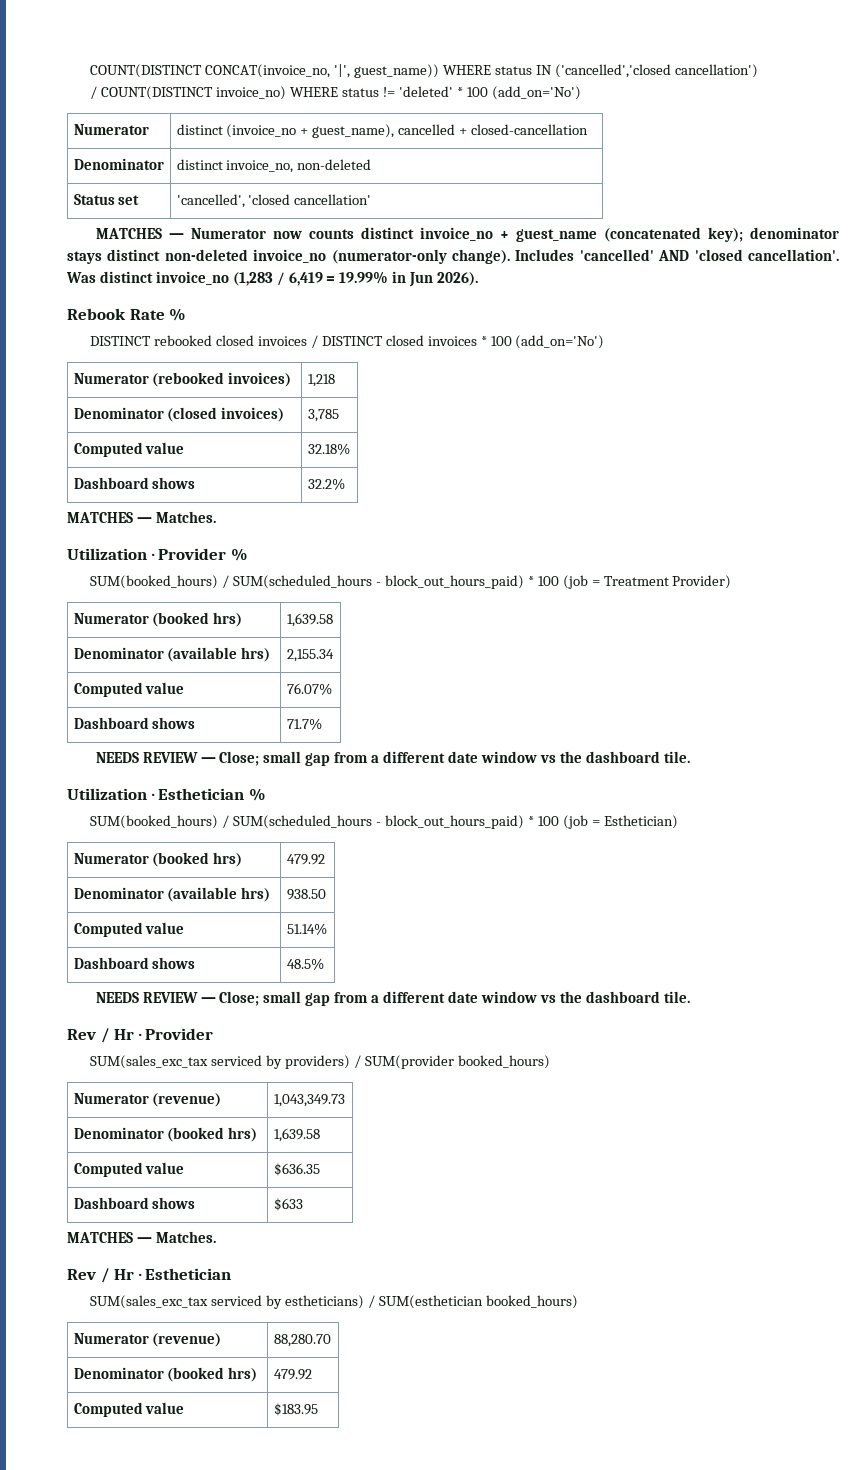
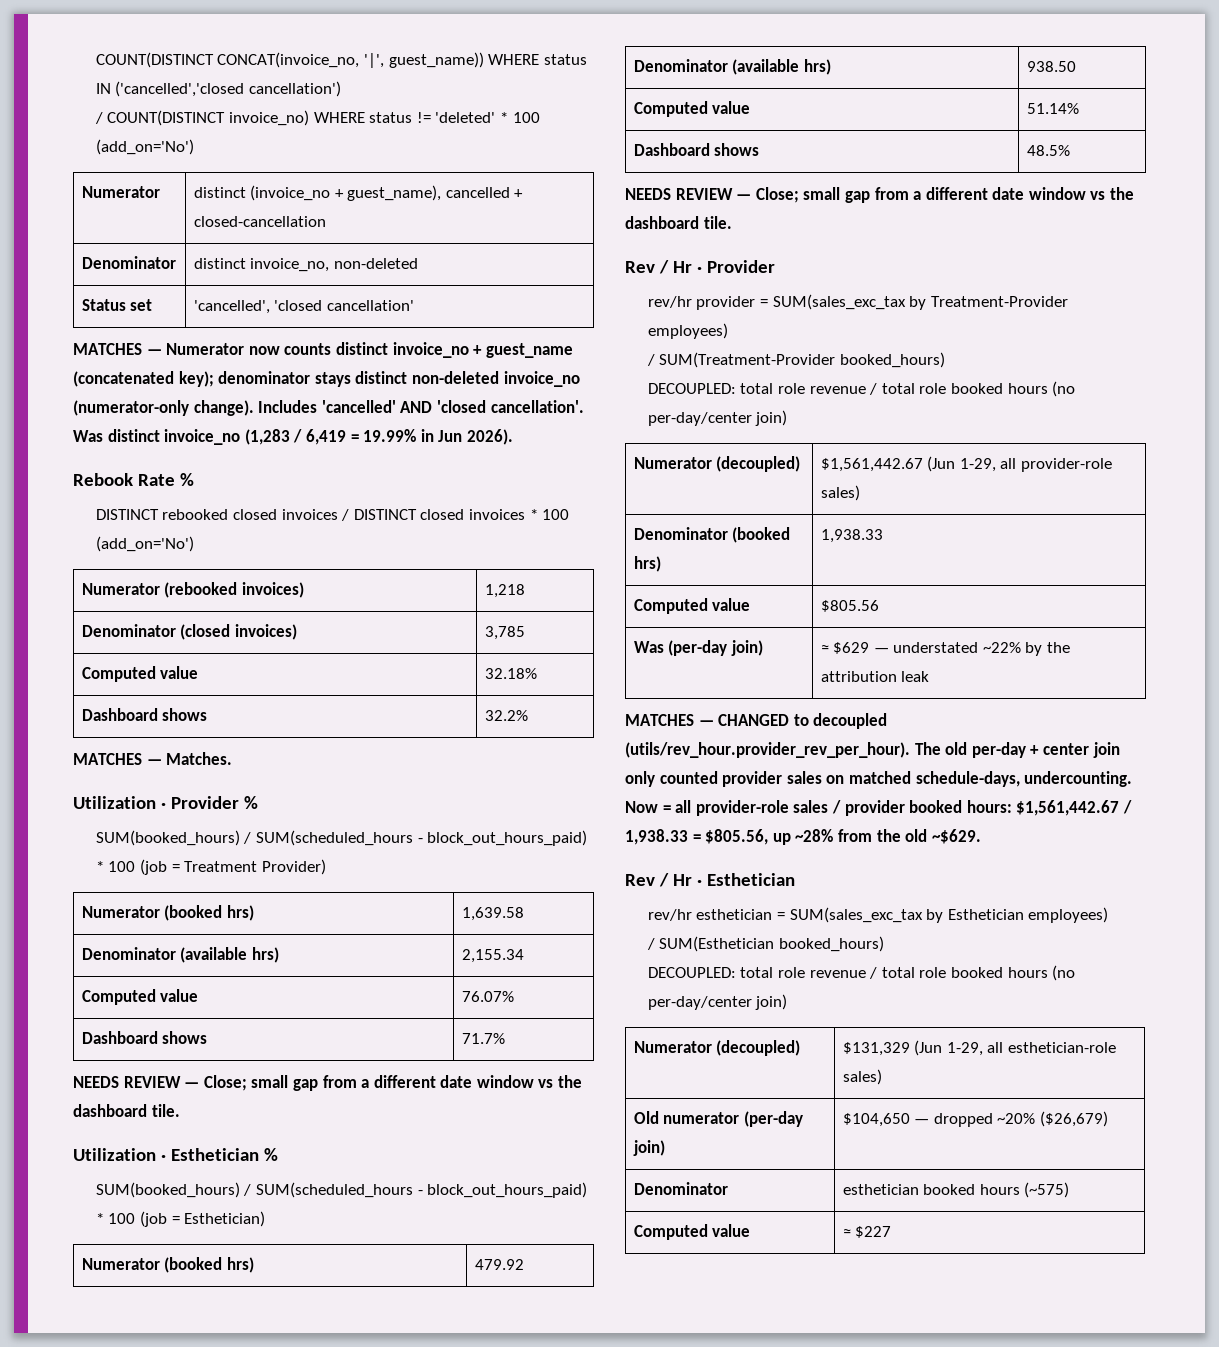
- SUM(sales_exc_tax serviced by providers) / SUM(provider booked_hours)
- Numerator (revenue) | 1,043,349.73
- Denominator (booked hrs) | 1,639.58
- Computed value | $636.35
- Dashboard shows | $633
- MATCHES — Matches.
+ rev/hr provider = SUM(sales_exc_tax by Treatment-Provider employees)
+ / SUM(Treatment-Provider booked_hours)
+ DECOUPLED: total role revenue / total role booked hours (no per-day/center join)
+ Numerator (decoupled) | $1,561,442.67 (Jun 1-29, all provider-role sales)
+ Denominator (booked hrs) | 1,938.33
+ Computed value | $805.56
+ Was (per-day join) | ≈ $629 — understated ~22% by the attribution leak
+ MATCHES — CHANGED to decoupled (utils/rev_hour.provider_rev_per_hour). The old per-day + center join only counted provider sales on matched schedule-days, undercounting. Now = all provider-role sales / provider booked hours: $1,561,442.67 / 1,938.33 = $805.56, up ~28% from the old ~$629.
- SUM(sales_exc_tax serviced by estheticians) / SUM(esthetician booked_hours)
- Numerator (revenue) | 88,280.70
- Denominator (booked hrs) | 479.92
- Computed value | $183.95
+ rev/hr esthetician = SUM(sales_exc_tax by Esthetician employees)
+ / SUM(Esthetician booked_hours)
+ DECOUPLED: total role revenue / total role booked hours (no per-day/center join)
+ Numerator (decoupled) | $131,329 (Jun 1-29, all esthetician-role sales)
+ Old numerator (per-day join) | $104,650 — dropped ~20% ($26,679)
+ Denominator | esthetician booked hours (~575)
+ Computed value | ≈ $227

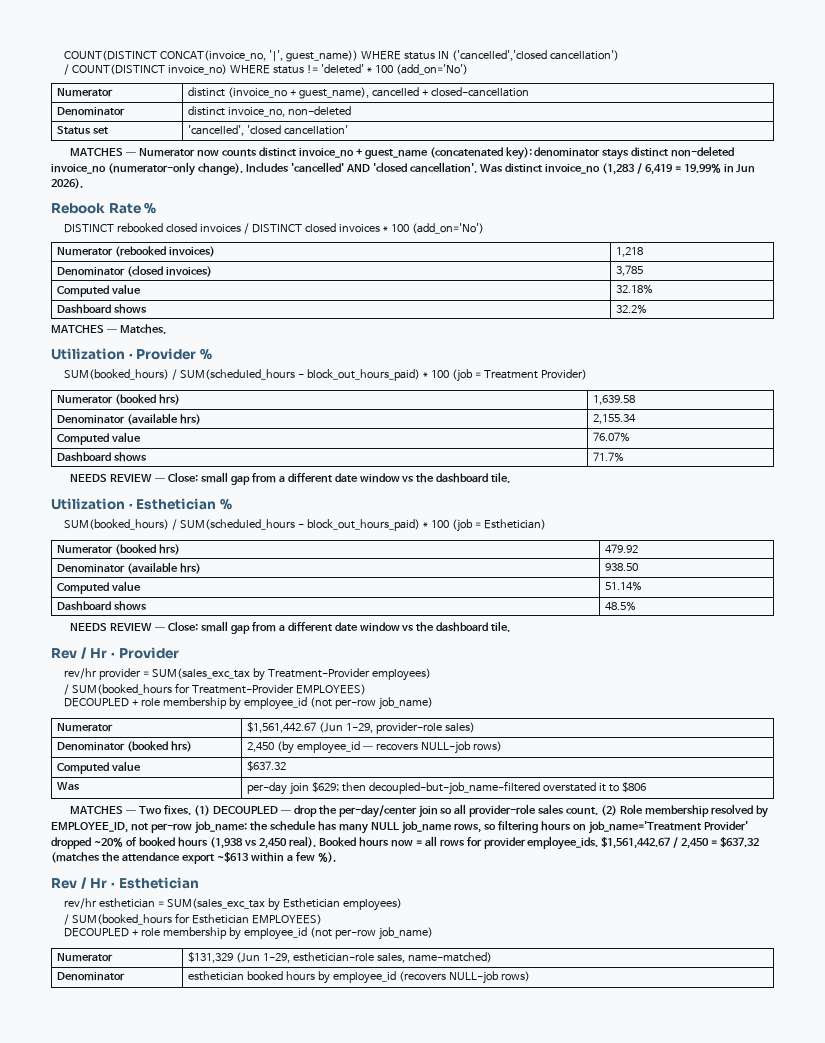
- / SUM(Treatment-Provider booked_hours)
- DECOUPLED: total role revenue / total role booked hours (no per-day/center join)
- Numerator (decoupled) | $1,561,442.67 (Jun 1-29, all provider-role sales)
+ / SUM(booked_hours for Treatment-Provider EMPLOYEES)
+ DECOUPLED + role membership by employee_id (not per-row job_name)
+ Numerator | $1,561,442.67 (Jun 1-29, provider-role sales)
- Denominator (booked hrs) | 1,938.33
- Computed value | $805.56
- Was (per-day join) | ≈ $629 — understated ~22% by the attribution leak
- MATCHES — CHANGED to decoupled (utils/rev_hour.provider_rev_per_hour). The old per-day + center join only counted provider sales on matched schedule-days, undercounting. Now = all provider-role sales / provider booked hours: $1,561,442.67 / 1,938.33 = $805.56, up ~28% from the old ~$629.
+ Denominator (booked hrs) | 2,450 (by employee_id — recovers NULL-job rows)
+ Computed value | $637.32
+ Was | per-day join $629; then decoupled-but-job_name-filtered overstated it to $806
+ MATCHES — Two fixes. (1) DECOUPLED — drop the per-day/center join so all provider-role sales count. (2) Role membership resolved by EMPLOYEE_ID, not per-row job_name: the schedule has many NULL job_name rows, so filtering hours on job_name='Treatment Provider' dropped ~20% of booked hours (1,938 vs 2,450 real). Booked hours now = all rows for provider employee_ids. $1,561,442.67 / 2,450 = $637.32 (matches the attendance export ~$613 within a few %).
- / SUM(Esthetician booked_hours)
- DECOUPLED: total role revenue / total role booked hours (no per-day/center join)
- Numerator (decoupled) | $131,329 (Jun 1-29, all esthetician-role sales)
- Old numerator (per-day join) | $104,650 — dropped ~20% ($26,679)
+ / SUM(booked_hours for Esthetician EMPLOYEES)
+ DECOUPLED + role membership by employee_id (not per-row job_name)
+ Numerator | $131,329 (Jun 1-29, esthetician-role sales, name-matched)
- Denominator | esthetician booked hours (~575)
- Computed value | ≈ $227
+ Denominator | esthetician booked hours by employee_id (recovers NULL-job rows)

